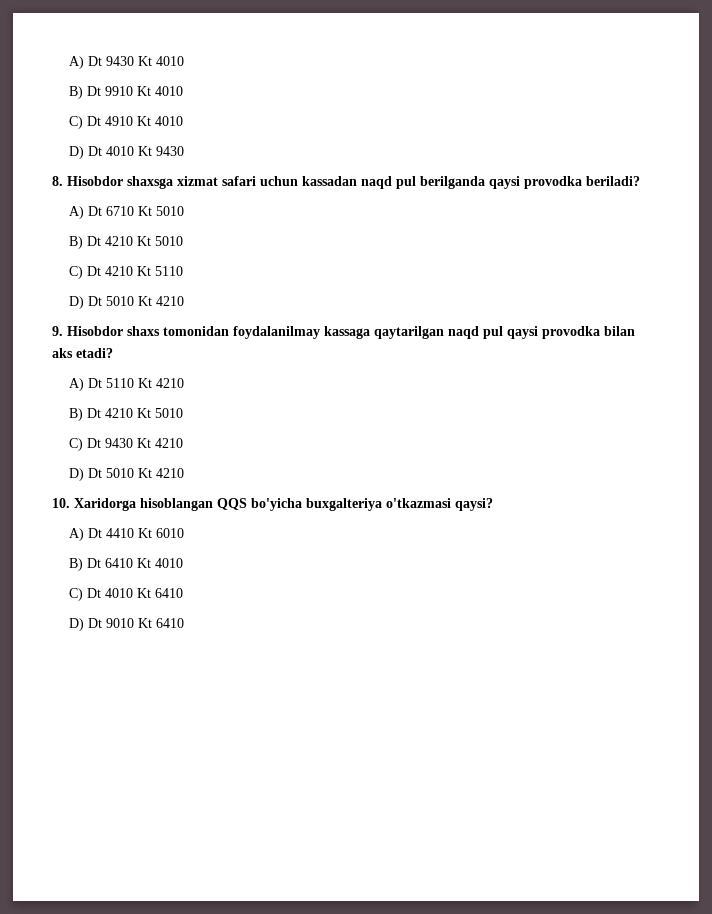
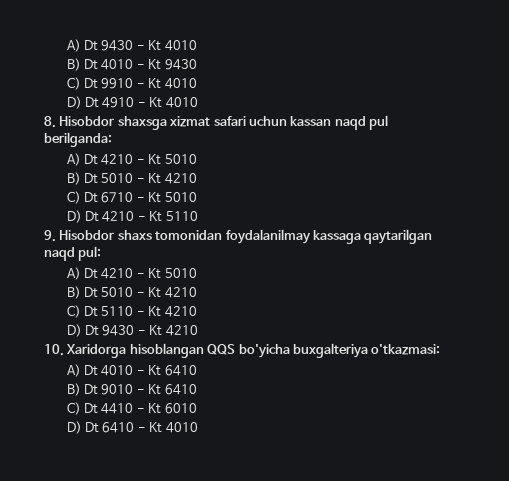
- A) Dt 9430 Kt 4010
+ A) Dt 9430 - Kt 4010
- B) Dt 9910 Kt 4010
- C) Dt 4910 Kt 4010
+ B) Dt 4010 - Kt 9430
+ C) Dt 9910 - Kt 4010
- D) Dt 4010 Kt 9430
+ D) Dt 4910 - Kt 4010
- 8. Hisobdor shaxsga xizmat safari uchun kassadan naqd pul berilganda qaysi provodka beriladi?
- A) Dt 6710 Kt 5010
- B) Dt 4210 Kt 5010
- C) Dt 4210 Kt 5110
- D) Dt 5010 Kt 4210
+ 8. Hisobdor shaxsga xizmat safari uchun kassan naqd pul berilganda:
+ A) Dt 4210 - Kt 5010
+ B) Dt 5010 - Kt 4210
+ C) Dt 6710 - Kt 5010
+ D) Dt 4210 - Kt 5110
- 9. Hisobdor shaxs tomonidan foydalanilmay kassaga qaytarilgan naqd pul qaysi provodka bilan aks etadi?
- A) Dt 5110 Kt 4210
- B) Dt 4210 Kt 5010
- C) Dt 9430 Kt 4210
- D) Dt 5010 Kt 4210
+ 9. Hisobdor shaxs tomonidan foydalanilmay kassaga qaytarilgan naqd pul:
+ A) Dt 4210 - Kt 5010
+ B) Dt 5010 - Kt 4210
+ C) Dt 5110 - Kt 4210
+ D) Dt 9430 - Kt 4210
- 10. Xaridorga hisoblangan QQS bo'yicha buxgalteriya o'tkazmasi qaysi?
- A) Dt 4410 Kt 6010
+ 10. Xaridorga hisoblangan QQS bo'yicha buxgalteriya o'tkazmasi:
+ A) Dt 4010 - Kt 6410
+ B) Dt 9010 - Kt 6410
+ C) Dt 4410 - Kt 6010
- B) Dt 6410 Kt 4010
- C) Dt 4010 Kt 6410
- D) Dt 9010 Kt 6410
+ D) Dt 6410 - Kt 4010

